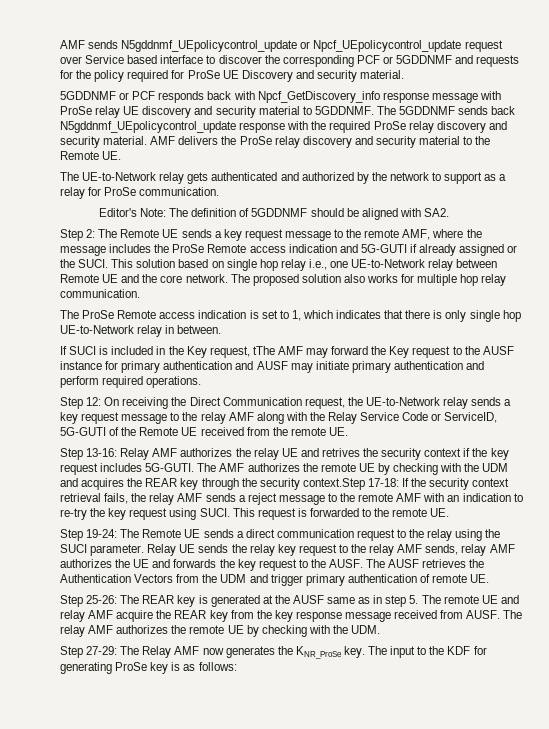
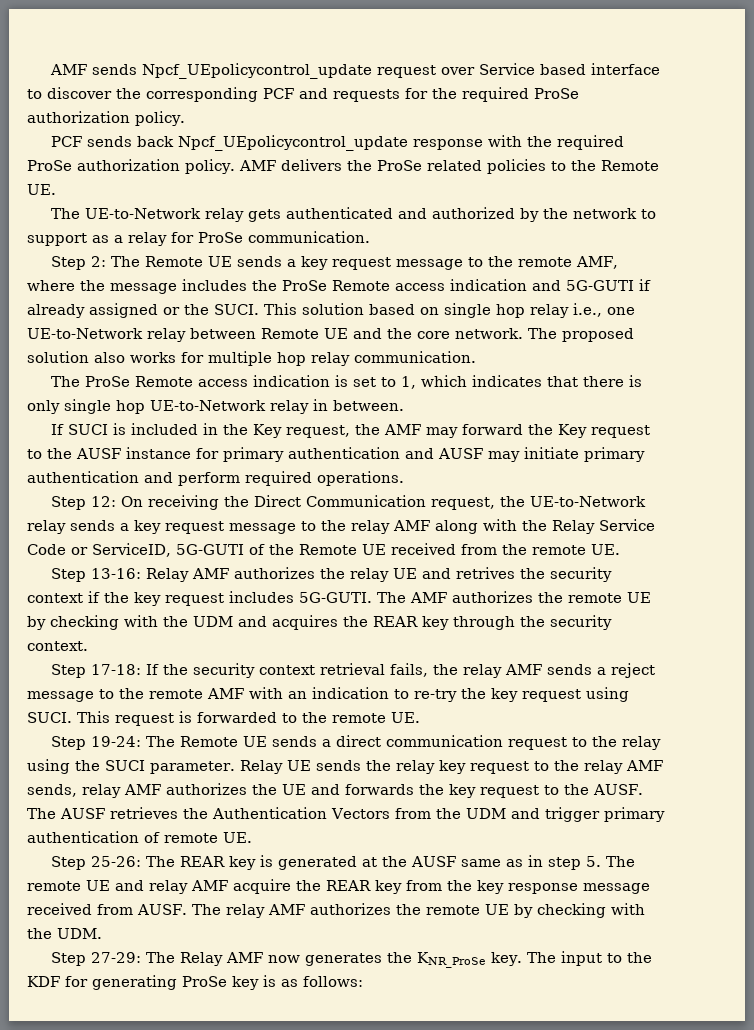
- AMF sends N5gddnmf_UEpolicycontrol_update or Npcf_UEpolicycontrol_update request over Service based interface to discover the corresponding PCF or 5GDDNMF and requests for the policy required for ProSe UE Discovery and security material.
- 5GDDNMF or PCF responds back with Npcf_GetDiscovery_info response message with ProSe relay UE discovery and security material to 5GDDNMF. The 5GDDNMF sends back N5gddnmf_UEpolicycontrol_update response with the required ProSe relay discovery and security material. AMF delivers the ProSe relay discovery and security material to the Remote UE.
+ AMF sends Npcf_UEpolicycontrol_update request over Service based interface to discover the corresponding PCF and requests for the required ProSe authorization policy.
+ PCF sends back Npcf_UEpolicycontrol_update response with the required ProSe authorization policy. AMF delivers the ProSe related policies to the Remote UE.
- Editor's Note: The definition of 5GDDNMF should be aligned with SA2.
- If SUCI is included in the Key request, tThe AMF may forward the Key request to the AUSF instance for primary authentication and AUSF may initiate primary authentication and perform required operations.
+ If SUCI is included in the Key request, the AMF may forward the Key request to the AUSF instance for primary authentication and AUSF may initiate primary authentication and perform required operations.
- The AMF authorizes the remote UE by checking with the UDM and acquires the REAR key through the security context.Step 17-18: If the security context retrieval fails, the relay AMF sends a reject message to the remote AMF with an indication to re-try the key request using SUCI.
+ The AMF authorizes the remote UE by checking with the UDM and acquires the REAR key through the security context.
+ Step 17-18: If the security context retrieval fails, the relay AMF sends a reject message to the remote AMF with an indication to re-try the key request using SUCI.

